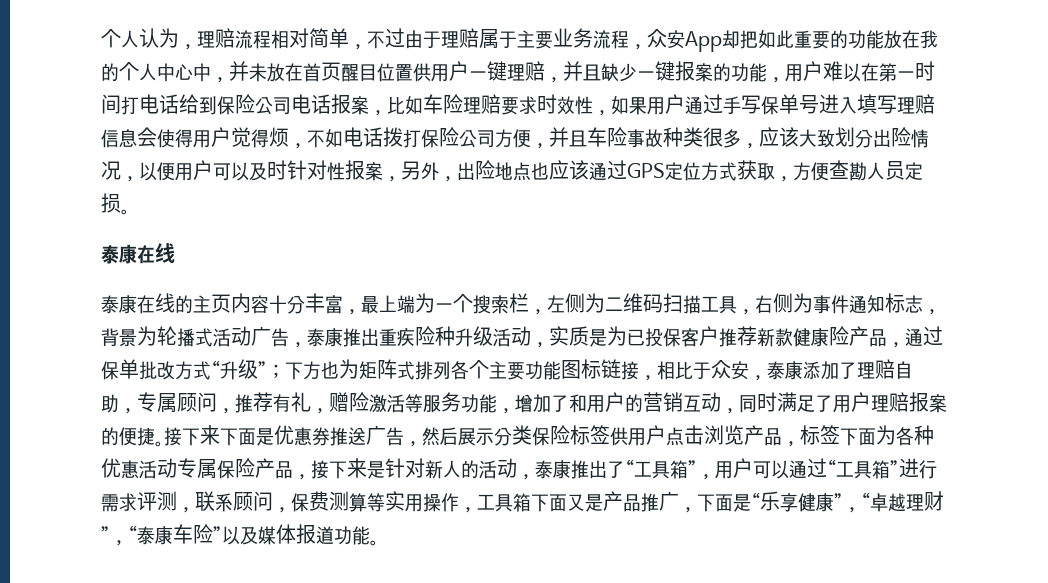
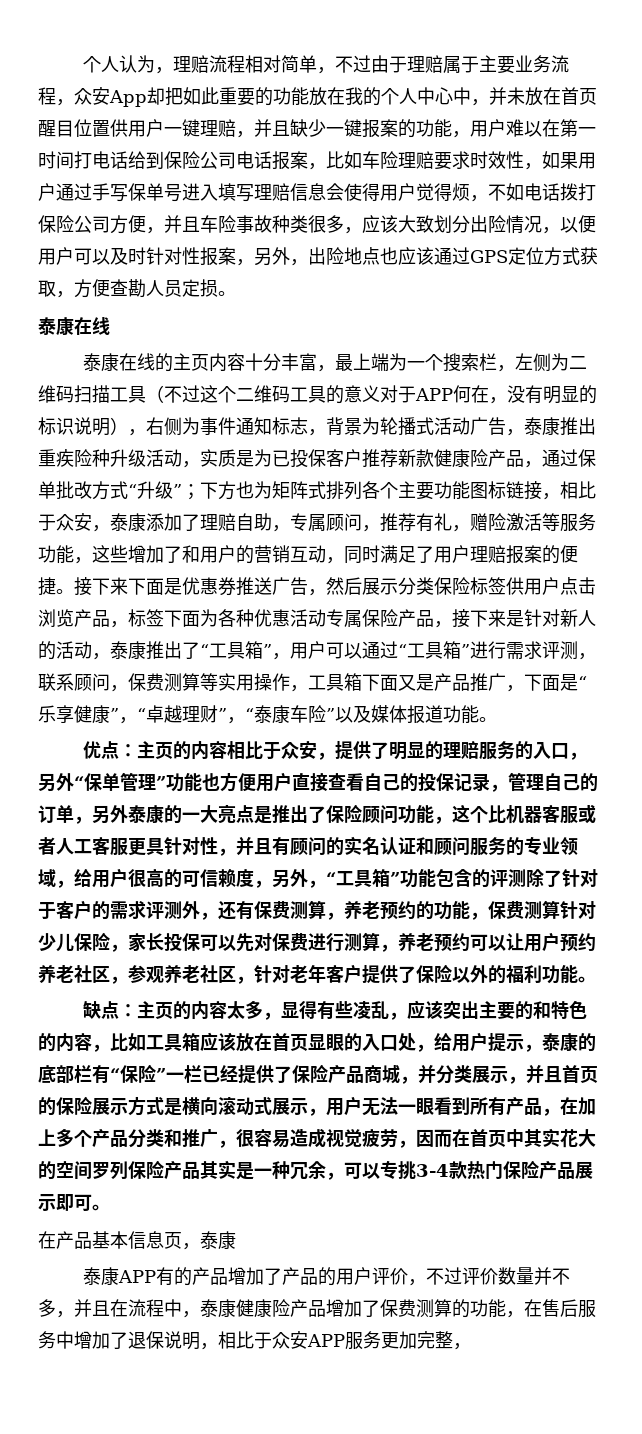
- 泰康在线的主页内容十分丰富，最上端为一个搜索栏，左侧为二维码扫描工具，右侧为事件通知标志，背景为轮播式活动广告，泰康推出重疾险种升级活动，实质是为已投保客户推荐新款健康险产品，通过保单批改方式“升级”；
+ 泰康在线的主页内容十分丰富，最上端为一个搜索栏，左侧为二维码扫描工具（不过这个二维码工具的意义对于APP何在，没有明显的标识说明），右侧为事件通知标志，背景为轮播式活动广告，泰康推出重疾险种升级活动，实质是为已投保客户推荐新款健康险产品，通过保单批改方式“升级”；
- 下方也为矩阵式排列各个主要功能图标链接，相比于众安，泰康添加了理赔自助，专属顾问，推荐有礼，赠险激活等服务功能，增加了和用户的营销互动，同时满足了用户理赔报案的便捷。
+ 下方也为矩阵式排列各个主要功能图标链接，相比于众安，泰康添加了理赔自助，专属顾问，推荐有礼，赠险激活等服务功能，这些增加了和用户的营销互动，同时满足了用户理赔报案的便捷。
+ 优点：主页的内容相比于众安，提供了明显的理赔服务的入口，另外“保单管理”功能也方便用户直接查看自己的投保记录，管理自己的订单，另外泰康的一大亮点是推出了保险顾问功能，这个比机器客服或者人工客服更具针对性，并且有顾问的实名认证和顾问服务的专业领域，给用户很高的可信赖度，另外，“工具箱”功能包含的评测除了针对于客户的需求评测外，还有保费测算，养老预约的功能，保费测算针对少儿保险，家长投保可以先对保费进行测算，养老预约可以让用户预约养老社区，参观养老社区，针对老年客户提供了保险以外的福利功能。
+ 缺点：主页的内容太多，显得有些凌乱，应该突出主要的和特色的内容，比如工具箱应该放在首页显眼的入口处，给用户提示，泰康的底部栏有“保险”一栏已经提供了保险产品商城，并分类展示，并且首页的保险展示方式是横向滚动式展示，用户无法一眼看到所有产品，在加上多个产品分类和推广，很容易造成视觉疲劳，因而在首页中其实花大的空间罗列保险产品其实是一种冗余，可以专挑3-4款热门保险产品展示即可。
+ 在产品基本信息页，泰康
+ 泰康APP有的产品增加了产品的用户评价，不过评价数量并不多，并且在流程中，泰康健康险产品增加了保费测算的功能，在售后服务中增加了退保说明，相比于众安APP服务更加完整，

